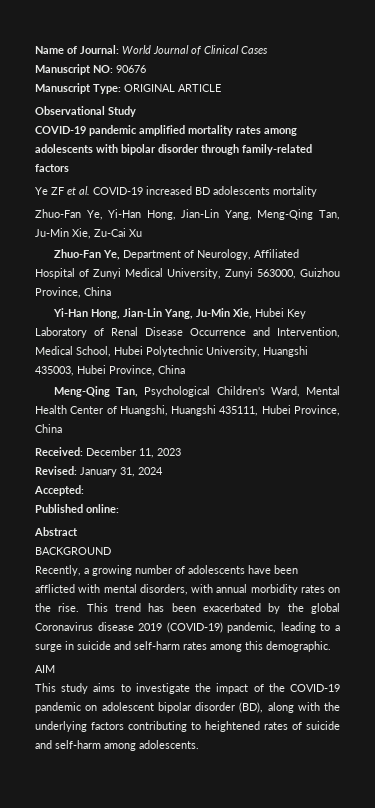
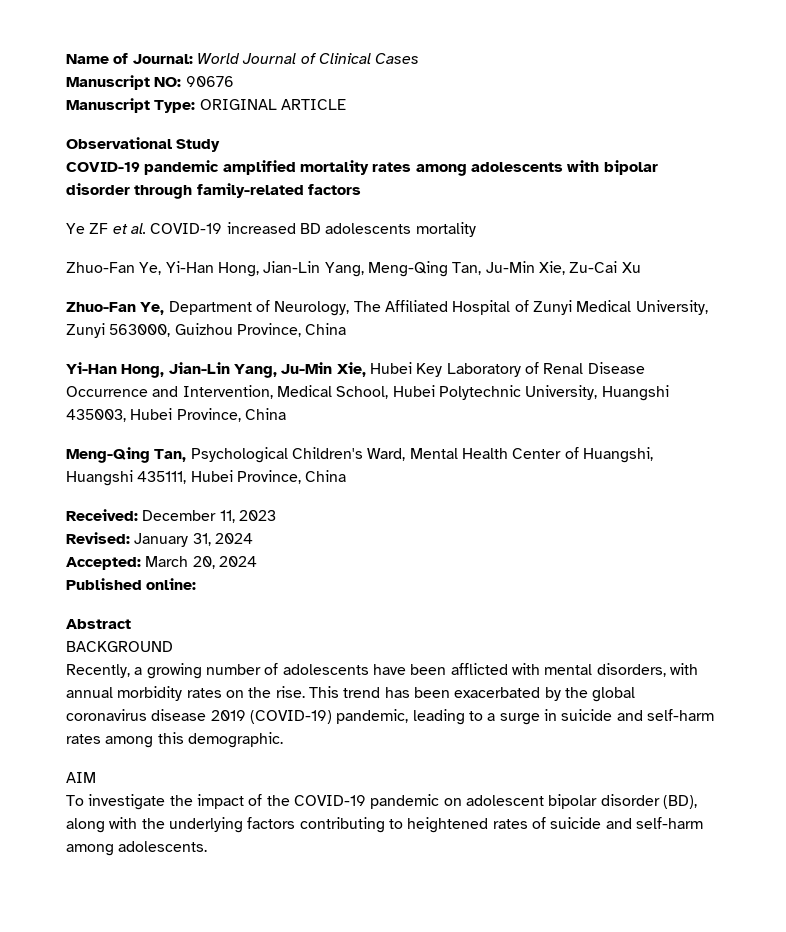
- Zhuo-Fan Ye, Department of Neurology, Affiliated Hospital of Zunyi Medical University, Zunyi 563000, Guizhou Province, China
+ Zhuo-Fan Ye, Department of Neurology, The Affiliated Hospital of Zunyi Medical University, Zunyi 563000, Guizhou Province, China
- Accepted:
+ Accepted: March 20, 2024
- This trend has been exacerbated by the global Coronavirus disease 2019 (COVID-19) pandemic, leading to a surge in suicide and self-harm rates among this demographic.
+ This trend has been exacerbated by the global coronavirus disease 2019 (COVID-19) pandemic, leading to a surge in suicide and self-harm rates among this demographic.
- This study aims to investigate the impact of the COVID-19 pandemic on adolescent bipolar disorder (BD), along with the underlying factors contributing to heightened rates of suicide and self-harm among adolescents.
+ To investigate the impact of the COVID-19 pandemic on adolescent bipolar disorder (BD), along with the underlying factors contributing to heightened rates of suicide and self-harm among adolescents.

